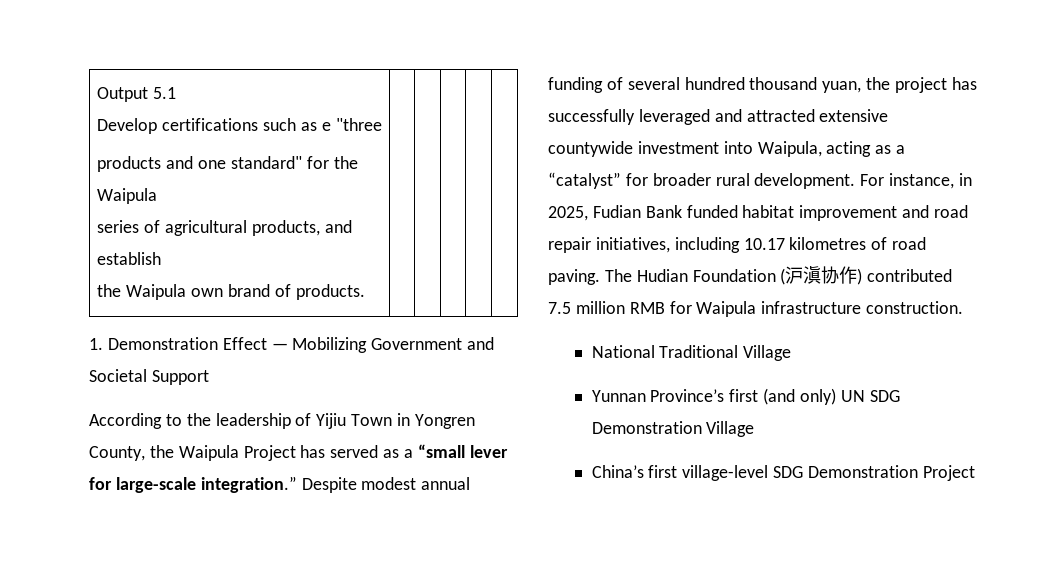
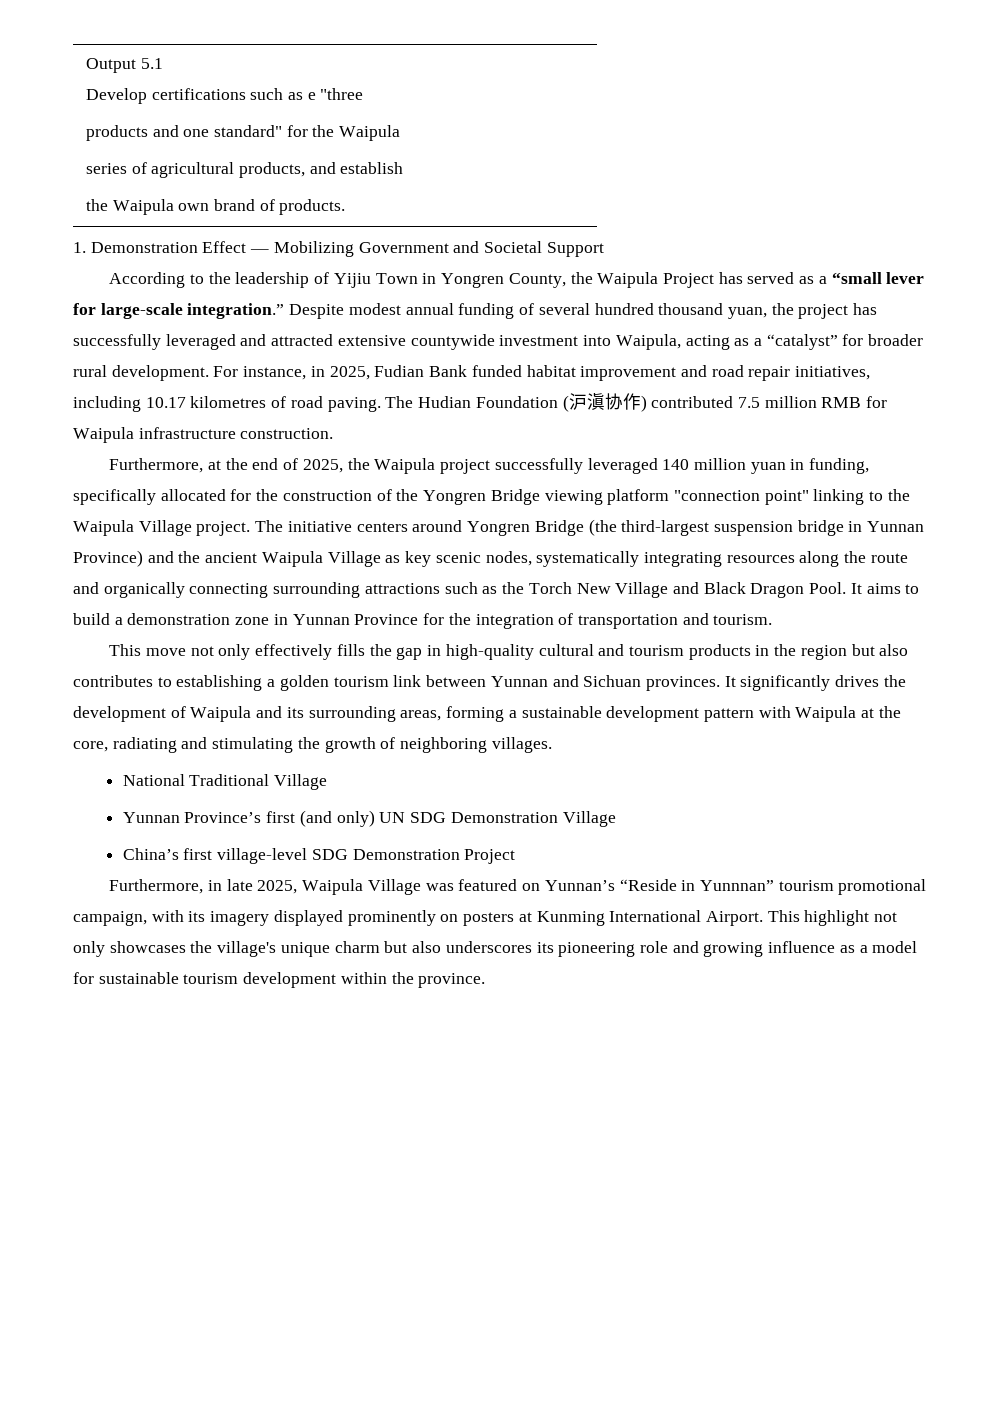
+ Furthermore, at the end of 2025, the Waipula project successfully leveraged 140 million yuan in funding, specifically allocated for the construction of the Yongren Bridge viewing platform "connection point" linking to the Waipula Village project. The initiative centers around Yongren Bridge (the third-largest suspension bridge in Yunnan Province) and the ancient Waipula Village as key scenic nodes, systematically integrating resources along the route and organically connecting surrounding attractions such as the Torch New Village and Black Dragon Pool. It aims to build a demonstration zone in Yunnan Province for the integration of transportation and tourism.
+ This move not only effectively fills the gap in high-quality cultural and tourism products in the region but also contributes to establishing a golden tourism link between Yunnan and Sichuan provinces. It significantly drives the development of Waipula and its surrounding areas, forming a sustainable development pattern with Waipula at the core, radiating and stimulating the growth of neighboring villages.
+ Furthermore, in late 2025, Waipula Village was featured on Yunnan’s “Reside in Yunnnan” tourism promotional campaign, with its imagery displayed prominently on posters at Kunming International Airport. This highlight not only showcases the village's unique charm but also underscores its pioneering role and growing influence as a model for sustainable tourism development within the province.

